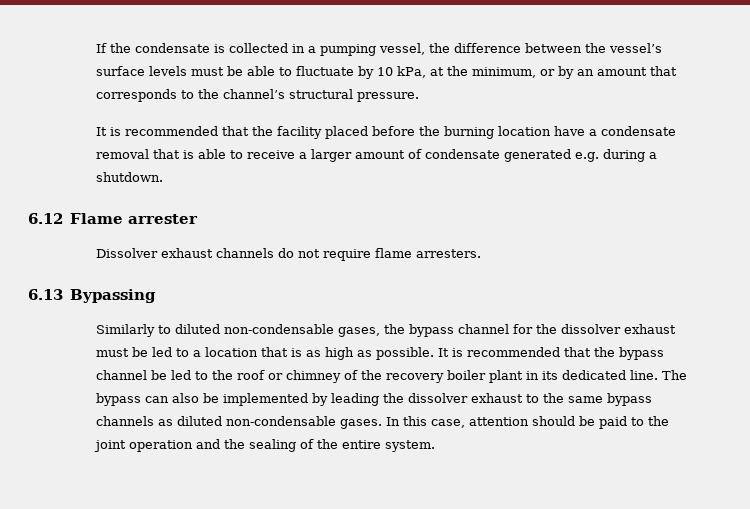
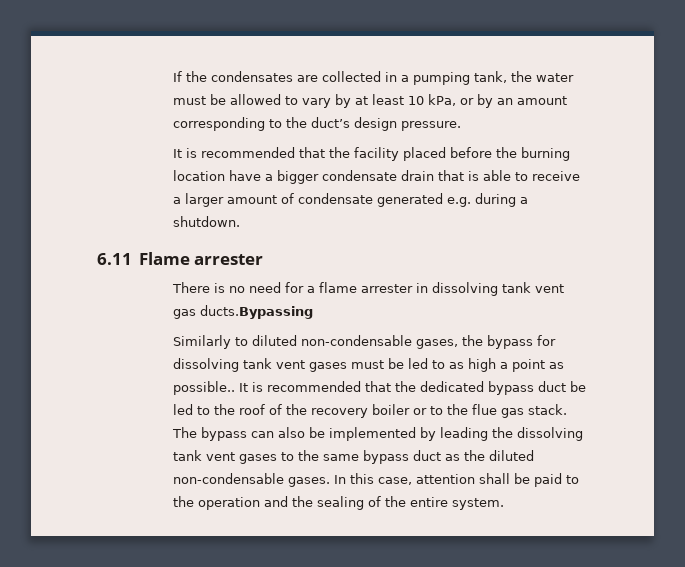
- If the condensate is collected in a pumping vessel, the difference between the vessel’s surface levels must be able to fluctuate by 10 kPa, at the minimum, or by an amount that corresponds to the channel’s structural pressure.
+ If the condensates are collected in a pumping tank, the water must be allowed to vary by at least 10 kPa, or by an amount corresponding to the duct’s design pressure.
- It is recommended that the facility placed before the burning location have a condensate removal that is able to receive a larger amount of condensate generated e.g. during a shutdown.
+ It is recommended that the facility placed before the burning location have a bigger condensate drain that is able to receive a larger amount of condensate generated e.g. during a shutdown.
- 6.12 Flame arrester
+ 6.11 Flame arrester
- Dissolver exhaust channels do not require flame arresters.
- 6.13 Bypassing
+ There is no need for a flame arrester in dissolving tank vent gas ducts.Bypassing
- Similarly to diluted non-condensable gases, the bypass channel for the dissolver exhaust must be led to a location that is as high as possible. It is recommended that the bypass channel be led to the roof or chimney of the recovery boiler plant in its dedicated line.
+ Similarly to diluted non-condensable gases, the bypass for dissolving tank vent gases must be led to as high a point as possible.. It is recommended that the dedicated bypass duct be led to the roof of the recovery boiler or to the flue gas stack.
- The bypass can also be implemented by leading the dissolver exhaust to the same bypass channels as diluted non-condensable gases.
+ The bypass can also be implemented by leading the dissolving tank vent gases to the same bypass duct as the diluted non-condensable gases.
- In this case, attention should be paid to the joint operation and the sealing of the entire system.
+ In this case, attention shall be paid to the operation and the sealing of the entire system.

